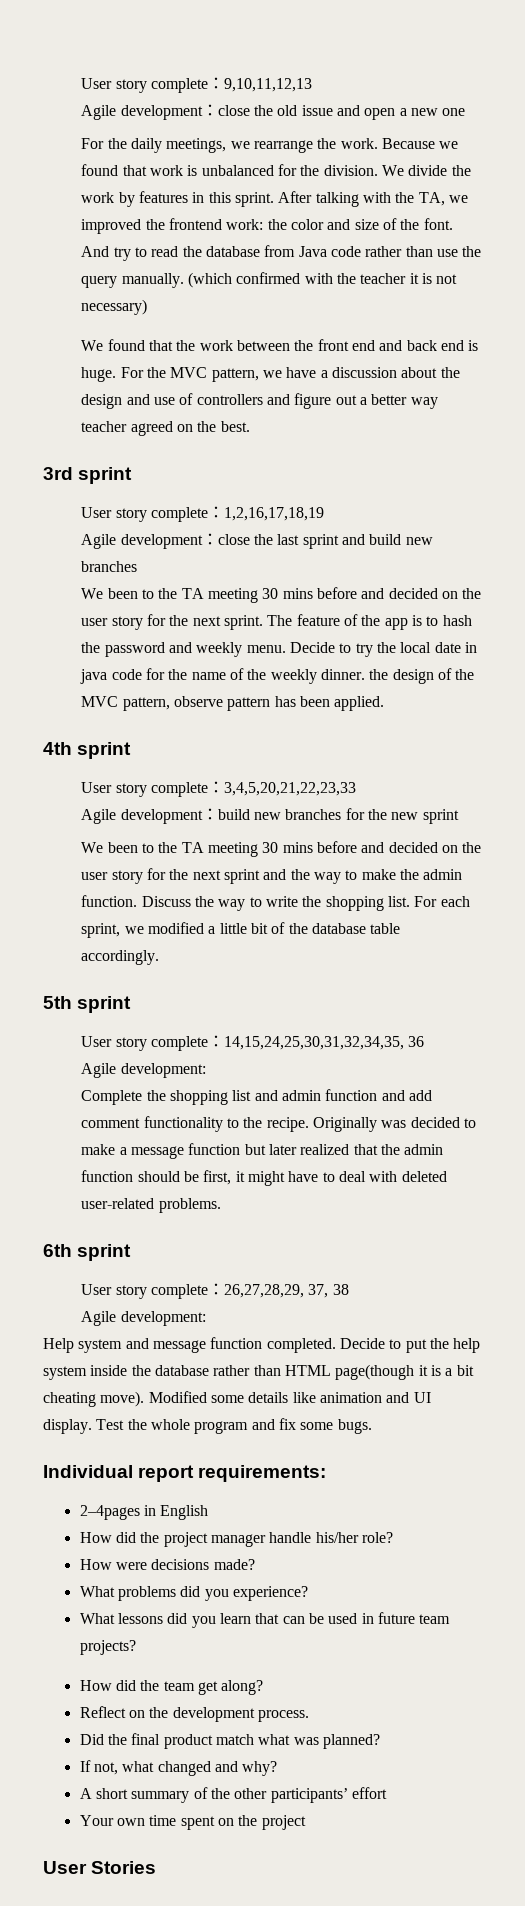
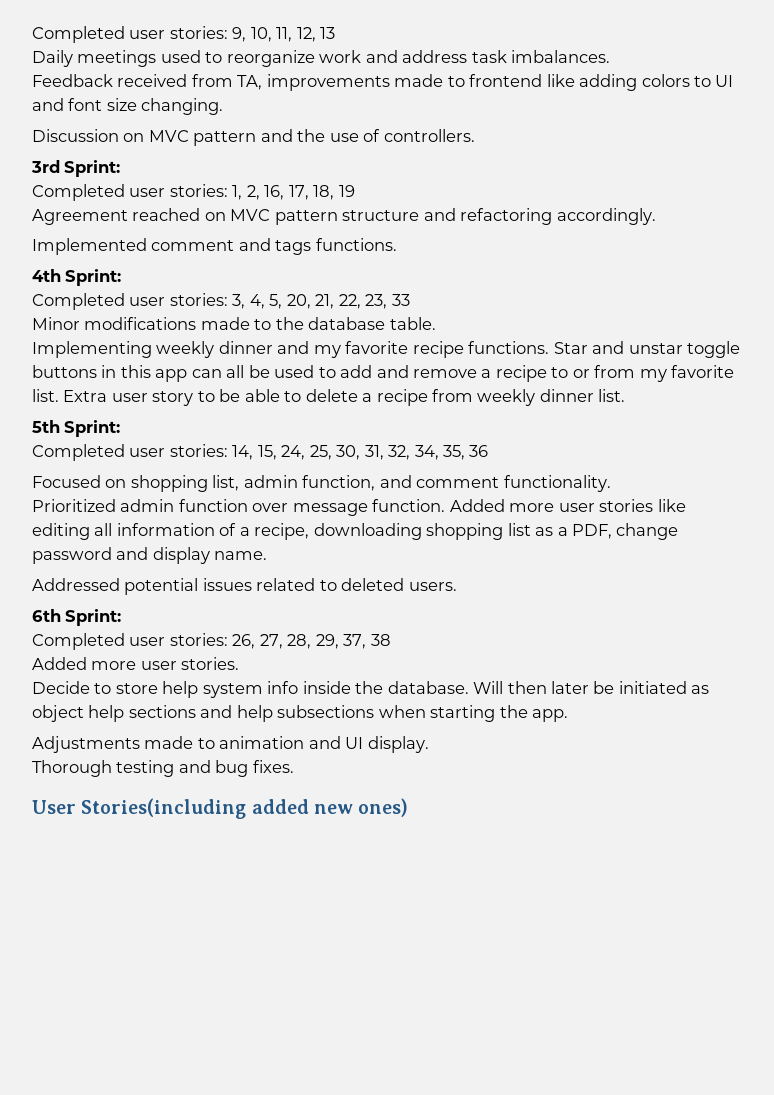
- User story complete：9,10,11,12,13
- Agile development：close the old issue and open a new one
- For the daily meetings, we rearrange the work. Because we found that work is unbalanced for the division. We divide the work by features in this sprint. After talking with the TA, we improved the frontend work: the color and size of the font. And try to read the database from Java code rather than use the query manually. (which confirmed with the teacher it is not necessary)
- We found that the work between the front end and back end is huge. For the MVC pattern, we have a discussion about the design and use of controllers and figure out a better way teacher agreed on the best.
- 3rd sprint
- User story complete：1,2,16,17,18,19
- Agile development：close the last sprint and build new branches
- We been to the TA meeting 30 mins before and decided on the user story for the next sprint. The feature of the app is to hash the password and weekly menu. Decide to try the local date in java code for the name of the weekly dinner. the design of the MVC pattern, observe pattern has been applied.
- 4th sprint
- User story complete：3,4,5,20,21,22,23,33
- Agile development：build new branches for the new sprint
- We been to the TA meeting 30 mins before and decided on the user story for the next sprint and the way to make the admin function. Discuss the way to write the shopping list. For each sprint, we modified a little bit of the database table accordingly.
- 5th sprint
- User story complete：14,15,24,25,30,31,32,34,35, 36
- Agile development:
- Complete the shopping list and admin function and add comment functionality to the recipe. Originally was decided to make a message function but later realized that the admin function should be first, it might have to deal with deleted user-related problems.
- 6th sprint
- User story complete：26,27,28,29, 37, 38
- Agile development:
- Help system and message function completed. Decide to put the help system inside the database rather than HTML page(though it is a bit cheating move). Modified some details like animation and UI display. Test the whole program and fix some bugs.
- Individual report requirements:
- 2–4pages in English
- How did the project manager handle his/her role?
- How were decisions made?
- What problems did you experience?
- What lessons did you learn that can be used in future team projects?
- How did the team get along?
- Reflect on the development process.
- Did the final product match what was planned?
- If not, what changed and why?
- A short summary of the other participants’ effort
- Your own time spent on the project
- User Stories
+ Completed user stories: 9, 10, 11, 12, 13
+ Daily meetings used to reorganize work and address task imbalances.
+ Feedback received from TA, improvements made to frontend like adding colors to UI and font size changing.
+ Discussion on MVC pattern and the use of controllers.
+ 3rd Sprint:
+ Completed user stories: 1, 2, 16, 17, 18, 19
+ Agreement reached on MVC pattern structure and refactoring accordingly.
+ Implemented comment and tags functions.
+ 4th Sprint:
+ Completed user stories: 3, 4, 5, 20, 21, 22, 23, 33
+ Minor modifications made to the database table.
+ Implementing weekly dinner and my favorite recipe functions. Star and unstar toggle buttons in this app can all be used to add and remove a recipe to or from my favorite list. Extra user story to be able to delete a recipe from weekly dinner list.
+ 5th Sprint:
+ Completed user stories: 14, 15, 24, 25, 30, 31, 32, 34, 35, 36
+ Focused on shopping list, admin function, and comment functionality.
+ Prioritized admin function over message function. Added more user stories like editing all information of a recipe, downloading shopping list as a PDF, change password and display name.
+ Addressed potential issues related to deleted users.
+ 6th Sprint:
+ Completed user stories: 26, 27, 28, 29, 37, 38
+ Added more user stories.
+ Decide to store help system info inside the database. Will then later be initiated as object help sections and help subsections when starting the app.
+ Adjustments made to animation and UI display.
+ Thorough testing and bug fixes.
+ User Stories(including added new ones)

